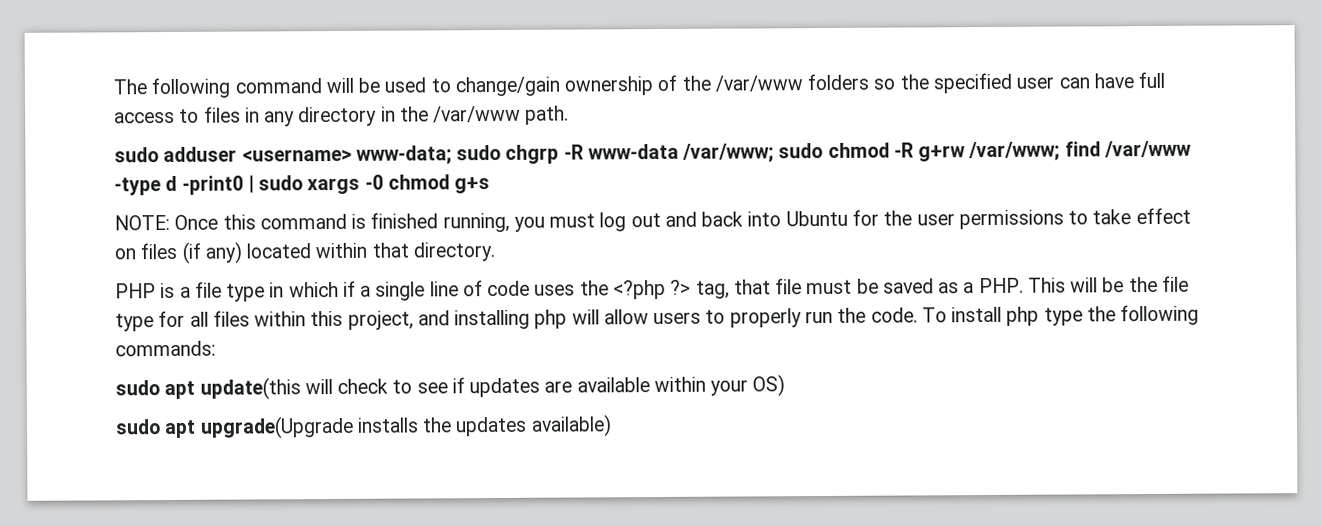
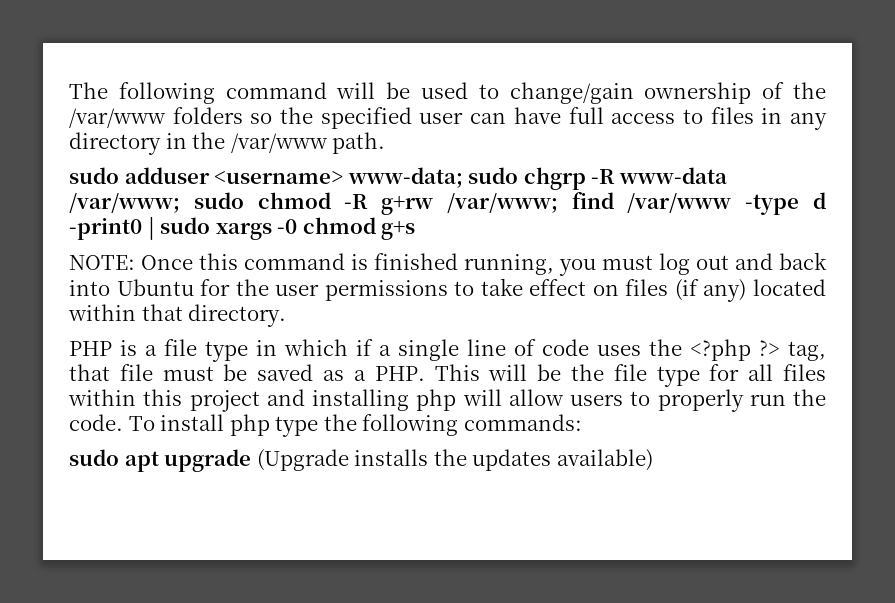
- PHP is a file type in which if a single line of code uses the <?php ?> tag, that file must be saved as a PHP. This will be the file type for all files within this project, and installing php will allow users to properly run the code.
+ PHP is a file type in which if a single line of code uses the <?php ?> tag, that file must be saved as a PHP. This will be the file type for all files within this project and installing php will allow users to properly run the code.
- sudo apt update(this will check to see if updates are available within your OS)
- sudo apt upgrade(Upgrade installs the updates available)
+ sudo apt upgrade (Upgrade installs the updates available)

